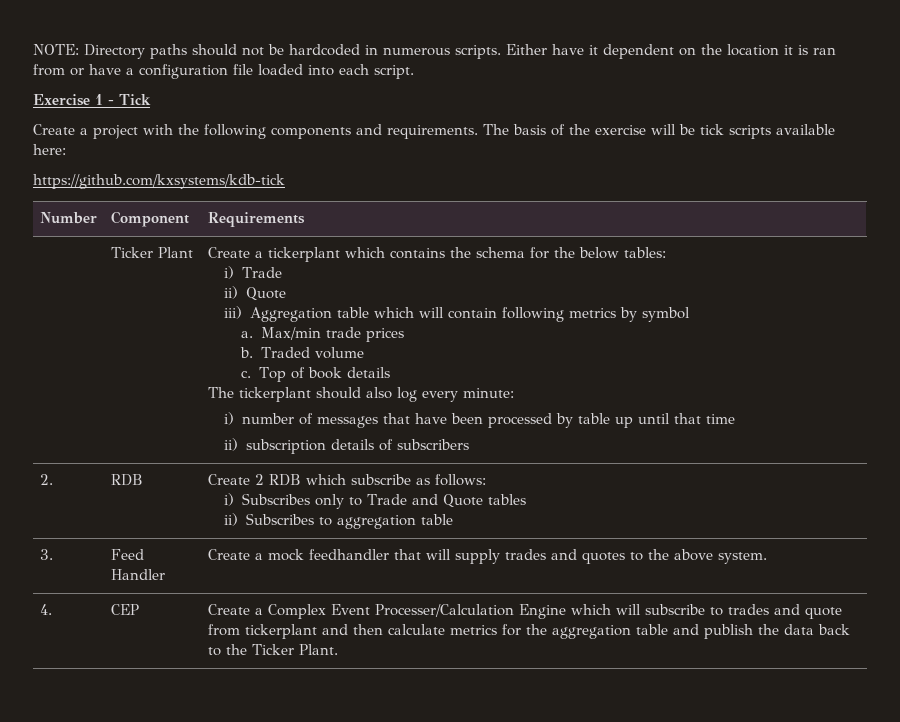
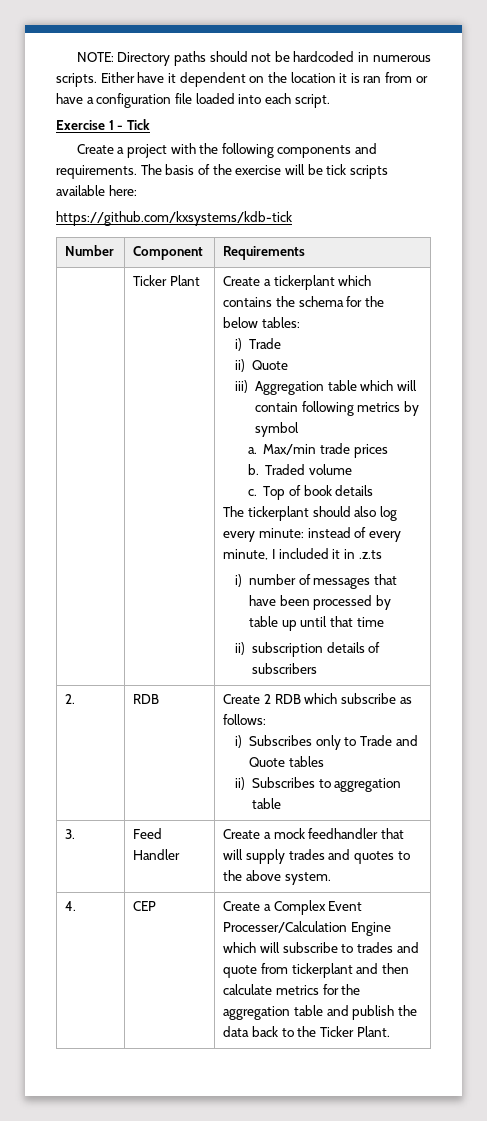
- The tickerplant should also log every minute:
+ The tickerplant should also log every minute: instead of every minute, I included it in .z.ts

